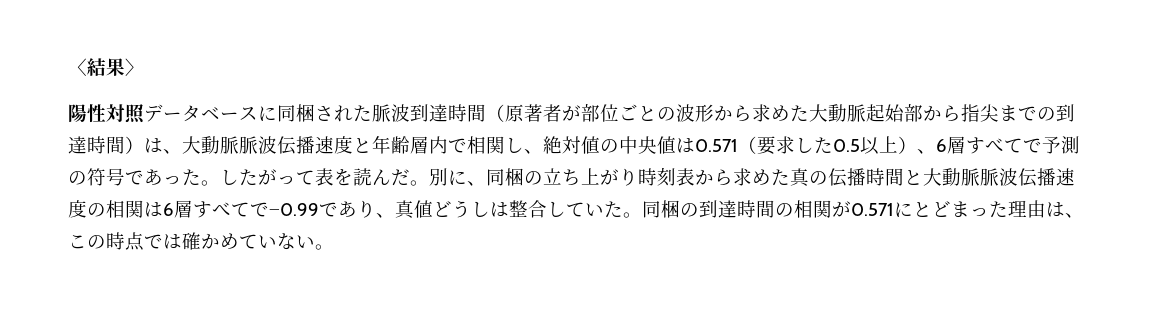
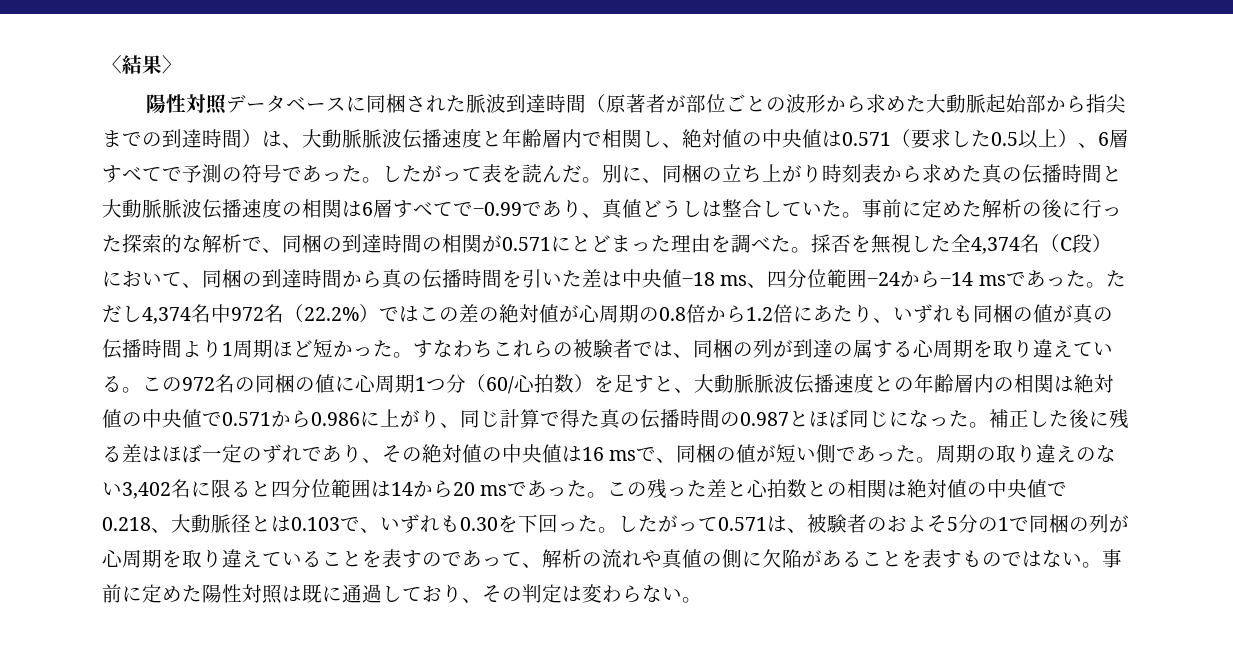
- 同梱の到達時間の相関が0.571にとどまった理由は、この時点では確かめていない。
+ 事前に定めた解析の後に行った探索的な解析で、同梱の到達時間の相関が0.571にとどまった理由を調べた。採否を無視した全4,374名（C段）において、同梱の到達時間から真の伝播時間を引いた差は中央値−18 ms、四分位範囲−24から−14 msであった。ただし4,374名中972名（22.2%）ではこの差の絶対値が心周期の0.8倍から1.2倍にあたり、いずれも同梱の値が真の伝播時間より1周期ほど短かった。すなわちこれらの被験者では、同梱の列が到達の属する心周期を取り違えている。この972名の同梱の値に心周期1つ分（60/心拍数）を足すと、大動脈脈波伝播速度との年齢層内の相関は絶対値の中央値で0.571から0.986に上がり、同じ計算で得た真の伝播時間の0.987とほぼ同じになった。補正した後に残る差はほぼ一定のずれであり、その絶対値の中央値は16 msで、同梱の値が短い側であった。周期の取り違えのない3,402名に限ると四分位範囲は14から20 msであった。この残った差と心拍数との相関は絶対値の中央値で0.218、大動脈径とは0.103で、いずれも0.30を下回った。したがって0.571は、被験者のおよそ5分の1で同梱の列が心周期を取り違えていることを表すのであって、解析の流れや真値の側に欠陥があることを表すものではない。事前に定めた陽性対照は既に通過しており、その判定は変わらない。

